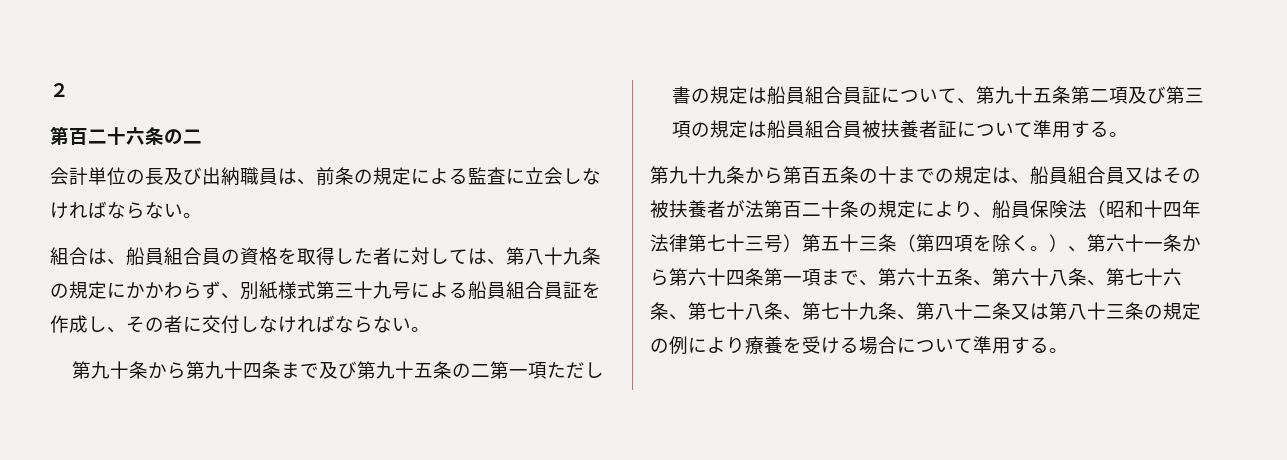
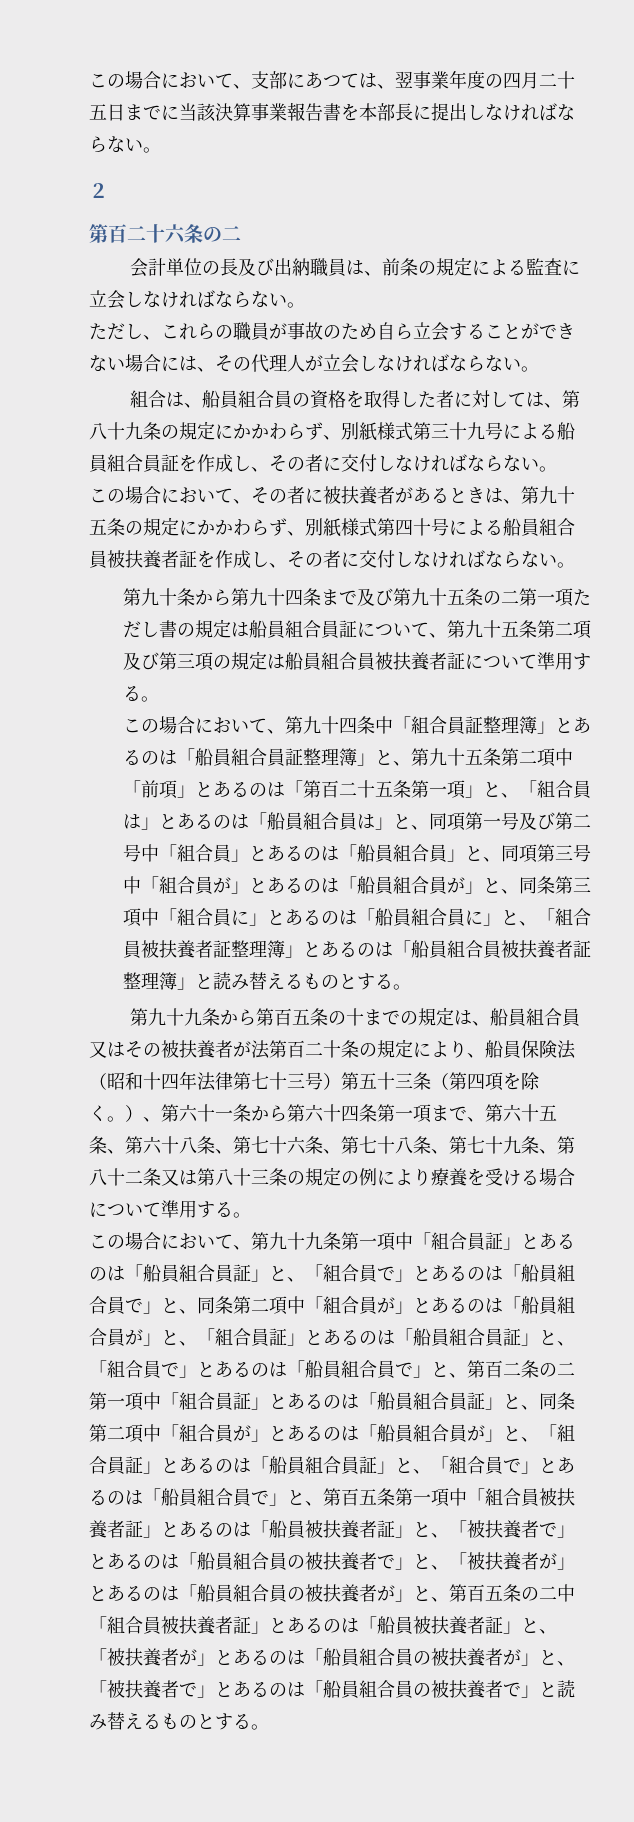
+ この場合において、支部にあつては、翌事業年度の四月二十五日までに当該決算事業報告書を本部長に提出しなければならない。
+ ただし、これらの職員が事故のため自ら立会することができない場合には、その代理人が立会しなければならない。
+ この場合において、その者に被扶養者があるときは、第九十五条の規定にかかわらず、別紙様式第四十号による船員組合員被扶養者証を作成し、その者に交付しなければならない。
+ この場合において、第九十四条中「組合員証整理簿」とあるのは「船員組合員証整理簿」と、第九十五条第二項中「前項」とあるのは「第百二十五条第一項」と、「組合員は」とあるのは「船員組合員は」と、同項第一号及び第二号中「組合員」とあるのは「船員組合員」と、同項第三号中「組合員が」とあるのは「船員組合員が」と、同条第三項中「組合員に」とあるのは「船員組合員に」と、「組合員被扶養者証整理簿」とあるのは「船員組合員被扶養者証整理簿」と読み替えるものとする。
+ この場合において、第九十九条第一項中「組合員証」とあるのは「船員組合員証」と、「組合員で」とあるのは「船員組合員で」と、同条第二項中「組合員が」とあるのは「船員組合員が」と、「組合員証」とあるのは「船員組合員証」と、「組合員で」とあるのは「船員組合員で」と、第百二条の二第一項中「組合員証」とあるのは「船員組合員証」と、同条第二項中「組合員が」とあるのは「船員組合員が」と、「組合員証」とあるのは「船員組合員証」と、「組合員で」とあるのは「船員組合員で」と、第百五条第一項中「組合員被扶養者証」とあるのは「船員被扶養者証」と、「被扶養者で」とあるのは「船員組合員の被扶養者で」と、「被扶養者が」とあるのは「船員組合員の被扶養者が」と、第百五条の二中「組合員被扶養者証」とあるのは「船員被扶養者証」と、「被扶養者が」とあるのは「船員組合員の被扶養者が」と、「被扶養者で」とあるのは「船員組合員の被扶養者で」と読み替えるものとする。

